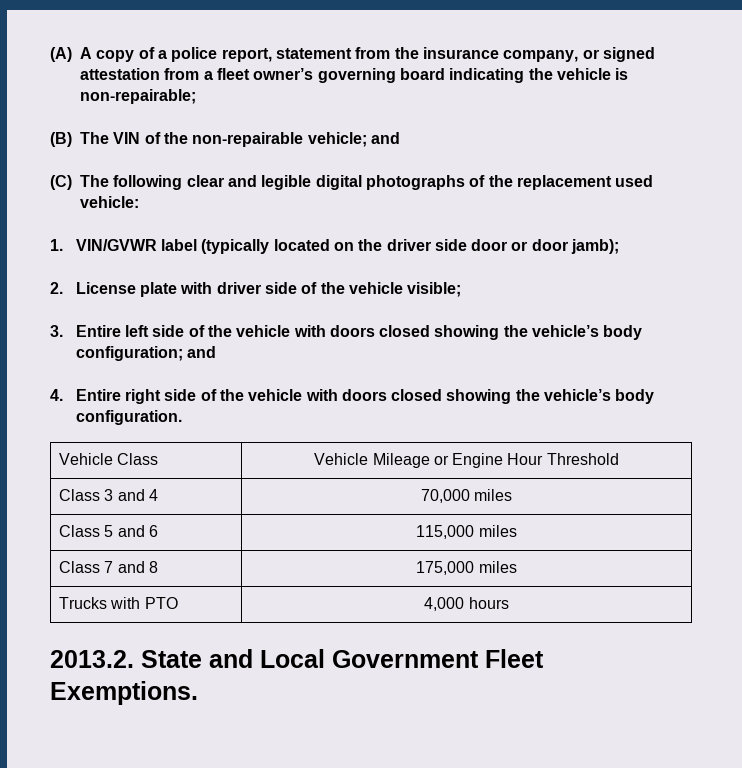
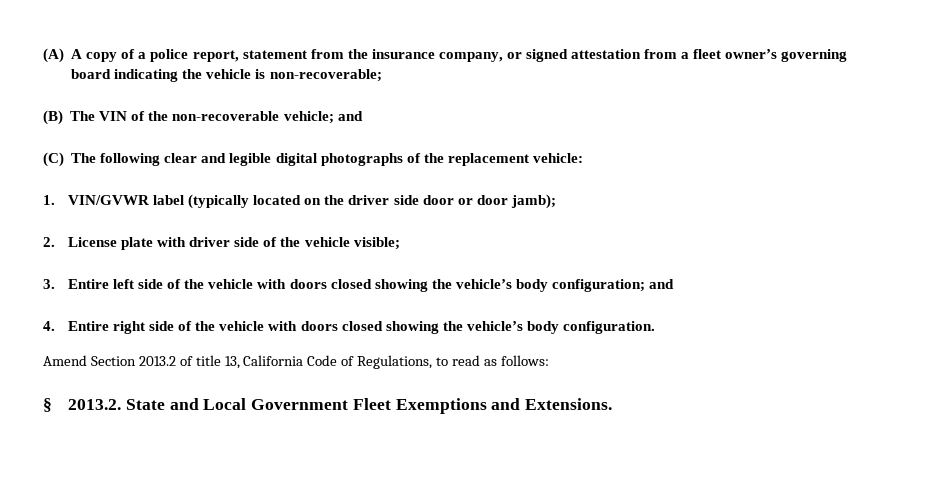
- (A) A copy of a police report, statement from the insurance company, or signed attestation from a fleet owner’s governing board indicating the vehicle is non-repairable;
+ (A) A copy of a police report, statement from the insurance company, or signed attestation from a fleet owner’s governing board indicating the vehicle is non-recoverable;
- (B) The VIN of the non-repairable vehicle; and
+ (B) The VIN of the non-recoverable vehicle; and
- (C) The following clear and legible digital photographs of the replacement used vehicle:
+ (C) The following clear and legible digital photographs of the replacement vehicle:
- Vehicle Class | Vehicle Mileage or Engine Hour Threshold
- Class 3 and 4 | 70,000 miles
- Class 5 and 6 | 115,000 miles
- Class 7 and 8 | 175,000 miles
- Trucks with PTO | 4,000 hours
- 2013.2. State and Local Government Fleet Exemptions.
+ Amend Section 2013.2 of title 13, California Code of Regulations, to read as follows:
+ § 2013.2. State and Local Government Fleet Exemptions and Extensions.

